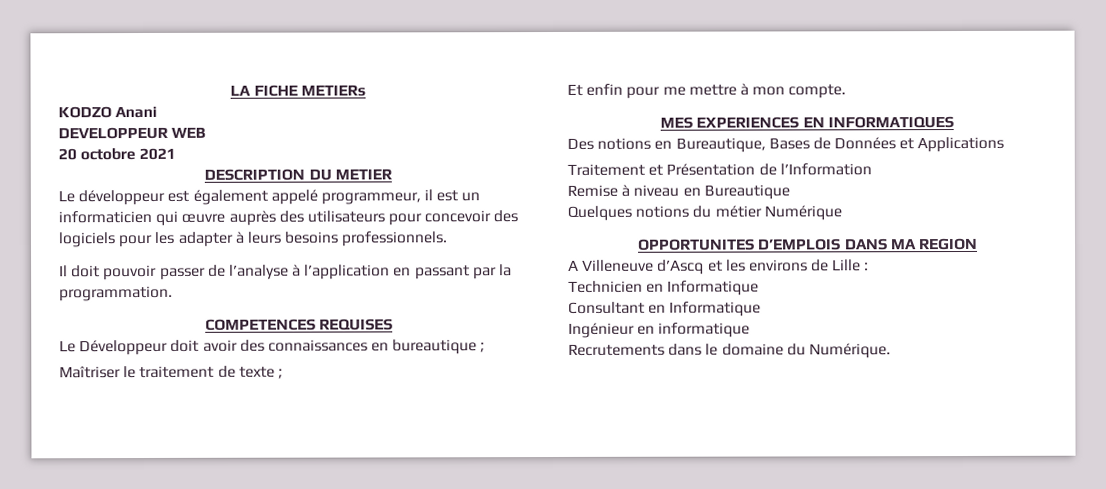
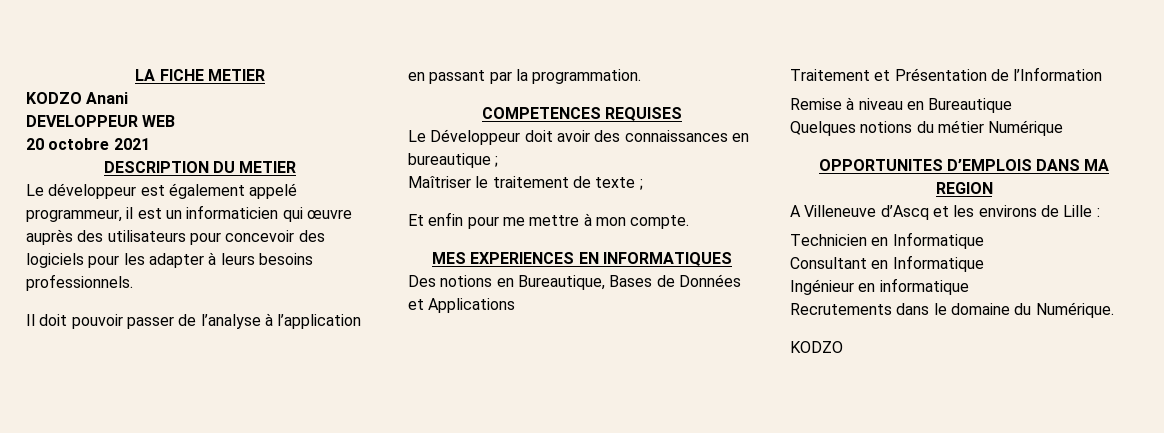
- LA FICHE METIERs
+ LA FICHE METIER
  Recrutements dans le domaine du Numérique.
+ KODZO

